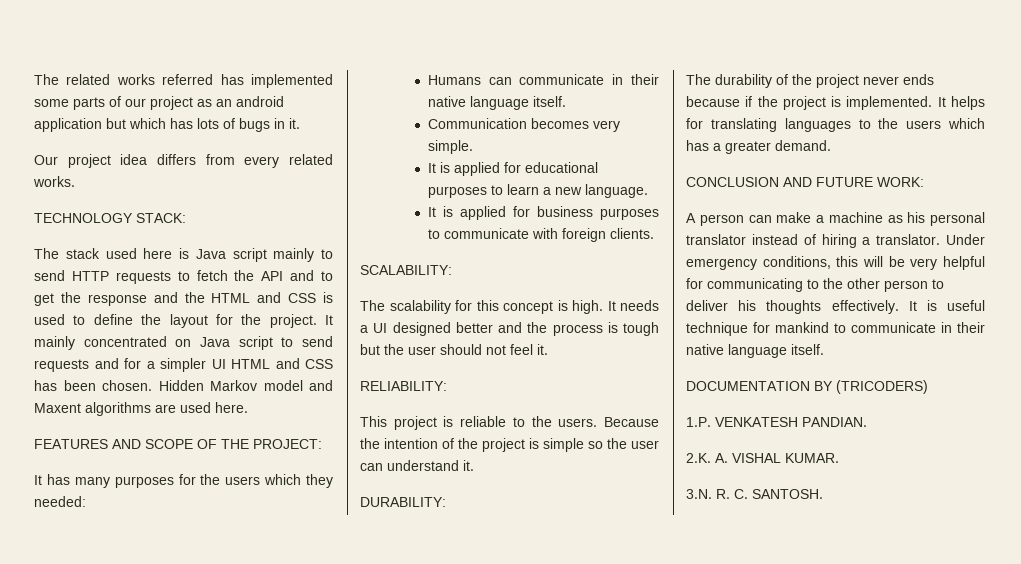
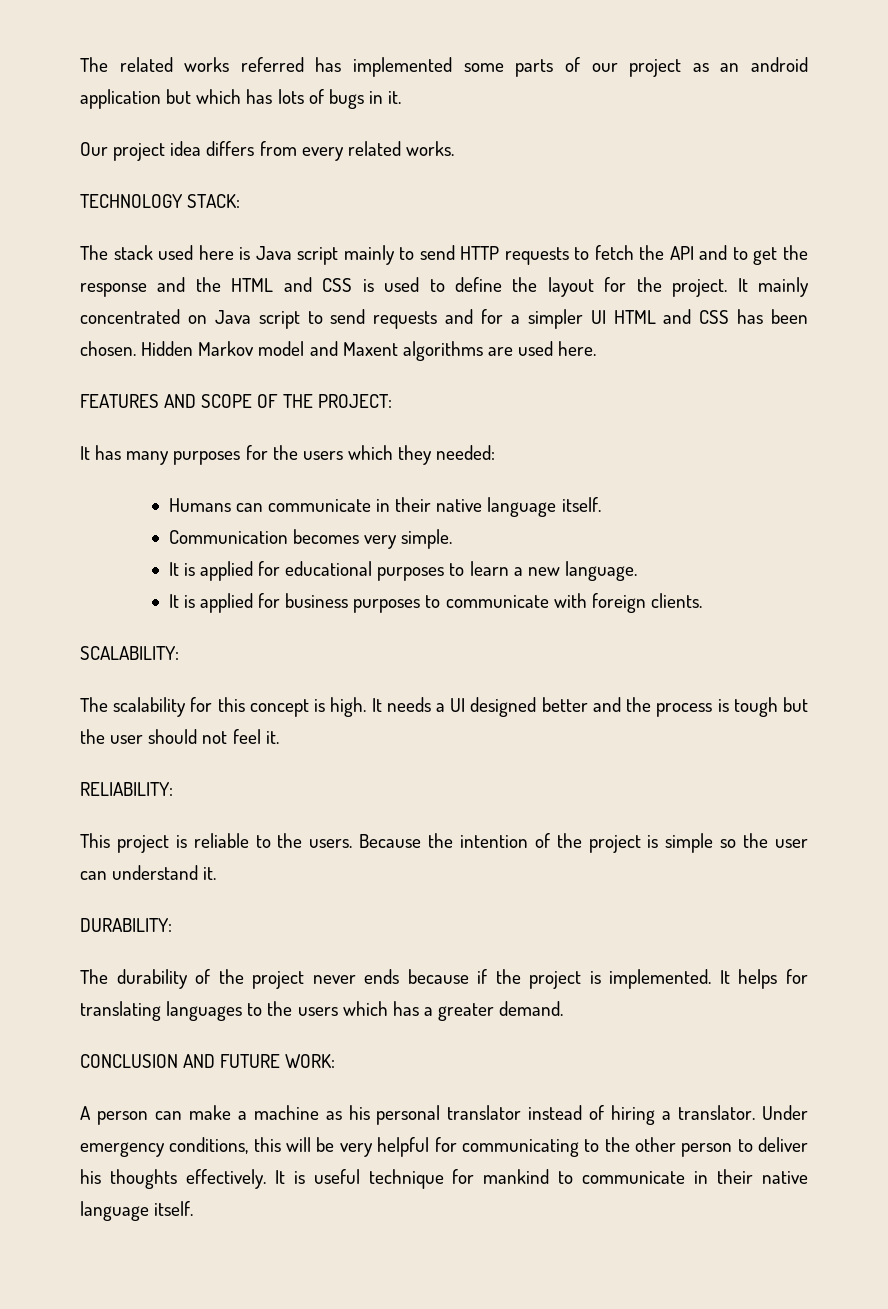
- DOCUMENTATION BY (TRICODERS)
- 1.P. VENKATESH PANDIAN.
- 2.K. A. VISHAL KUMAR.
- 3.N. R. C. SANTOSH.

